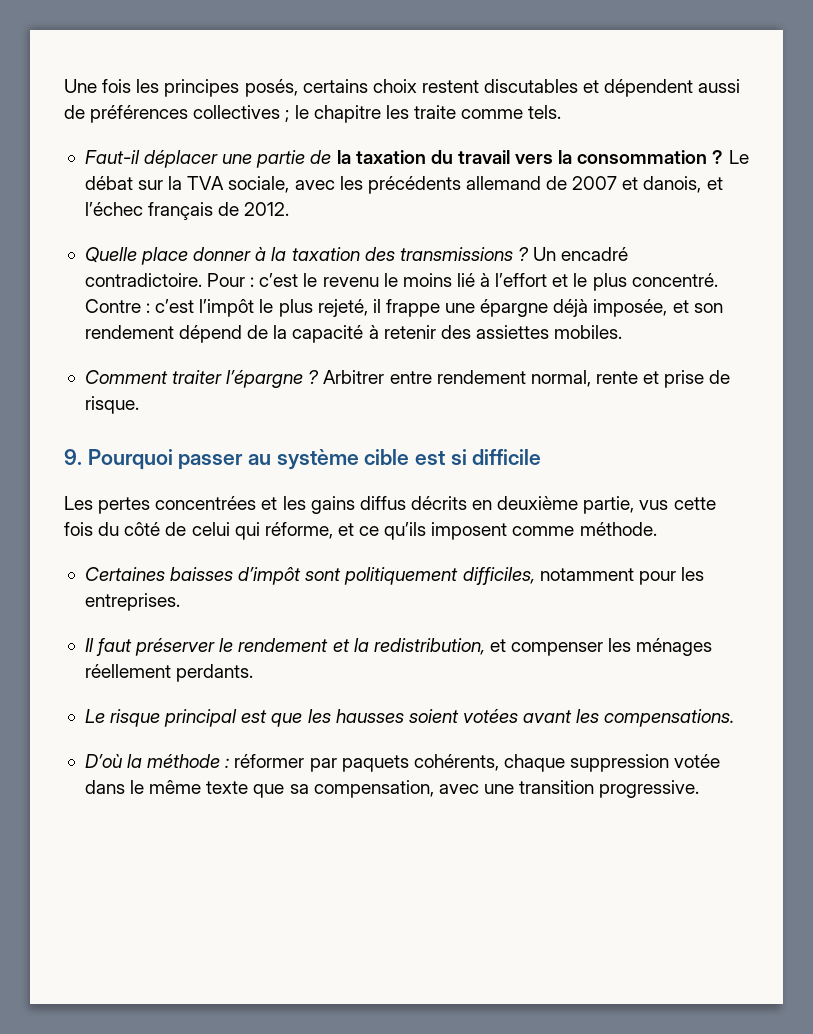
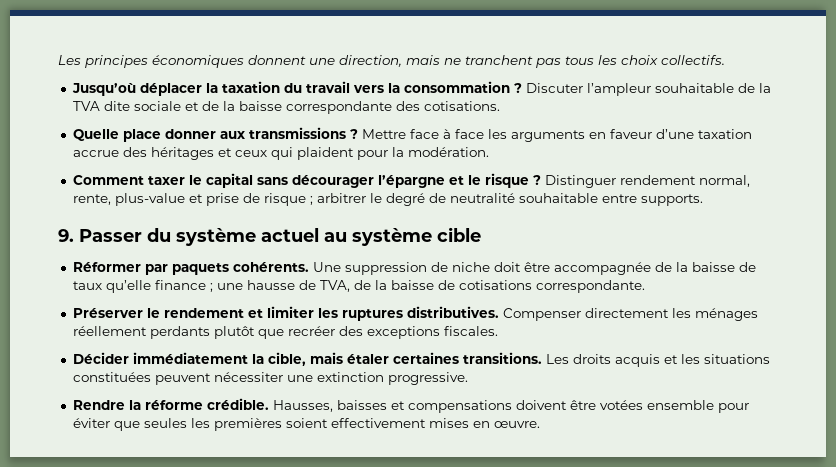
- Une fois les principes posés, certains choix restent discutables et dépendent aussi de préférences collectives ; le chapitre les traite comme tels.
- Faut-il déplacer une partie de la taxation du travail vers la consommation ?
+ Les principes économiques donnent une direction, mais ne tranchent pas tous les choix collectifs.
+ Jusqu’où déplacer la taxation du travail vers la consommation ?
- Le débat sur la TVA sociale, avec les précédents allemand de 2007 et danois, et l’échec français de 2012.
- Quelle place donner à la taxation des transmissions ? Un encadré contradictoire. Pour : c’est le revenu le moins lié à l’effort et le plus concentré. Contre : c’est l’impôt le plus rejeté, il frappe une épargne déjà imposée, et son rendement dépend de la capacité à retenir des assiettes mobiles.
- Comment traiter l’épargne ? Arbitrer entre rendement normal, rente et prise de risque.
- 9. Pourquoi passer au système cible est si difficile
- Les pertes concentrées et les gains diffus décrits en deuxième partie, vus cette fois du côté de celui qui réforme, et ce qu’ils imposent comme méthode.
- Certaines baisses d’impôt sont politiquement difficiles, notamment pour les entreprises.
- Il faut préserver le rendement et la redistribution, et compenser les ménages réellement perdants.
- Le risque principal est que les hausses soient votées avant les compensations.
- D’où la méthode : réformer par paquets cohérents, chaque suppression votée dans le même texte que sa compensation, avec une transition progressive.
+ Discuter l’ampleur souhaitable de la TVA dite sociale et de la baisse correspondante des cotisations.
+ Quelle place donner aux transmissions ? Mettre face à face les arguments en faveur d’une taxation accrue des héritages et ceux qui plaident pour la modération.
+ Comment taxer le capital sans décourager l’épargne et le risque ? Distinguer rendement normal, rente, plus-value et prise de risque ; arbitrer le degré de neutralité souhaitable entre supports.
+ 9. Passer du système actuel au système cible
+ Réformer par paquets cohérents. Une suppression de niche doit être accompagnée de la baisse de taux qu’elle finance ; une hausse de TVA, de la baisse de cotisations correspondante.
+ Préserver le rendement et limiter les ruptures distributives. Compenser directement les ménages réellement perdants plutôt que recréer des exceptions fiscales.
+ Décider immédiatement la cible, mais étaler certaines transitions. Les droits acquis et les situations constituées peuvent nécessiter une extinction progressive.
+ Rendre la réforme crédible. Hausses, baisses et compensations doivent être votées ensemble pour éviter que seules les premières soient effectivement mises en œuvre.

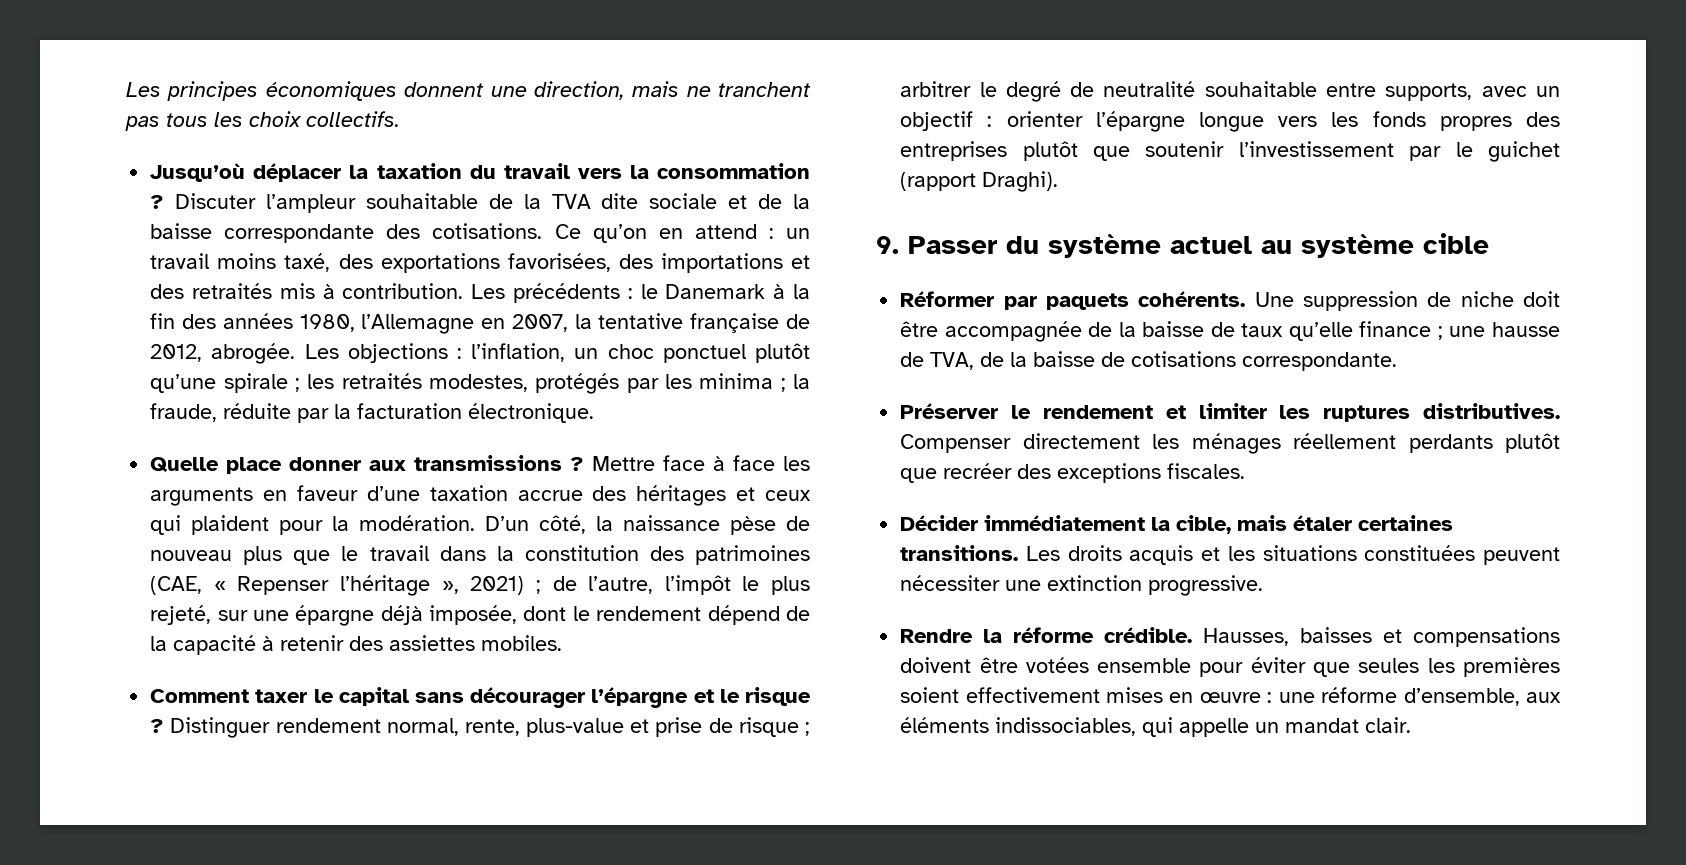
+ Ce qu’on en attend : un travail moins taxé, des exportations favorisées, des importations et des retraités mis à contribution. Les précédents : le Danemark à la fin des années 1980, l’Allemagne en 2007, la tentative française de 2012, abrogée. Les objections : l’inflation, un choc ponctuel plutôt qu’une spirale ; les retraités modestes, protégés par les minima ; la fraude, réduite par la facturation électronique.
+ D’un côté, la naissance pèse de nouveau plus que le travail dans la constitution des patrimoines (CAE, « Repenser l’héritage », 2021) ; de l’autre, l’impôt le plus rejeté, sur une épargne déjà imposée, dont le rendement dépend de la capacité à retenir des assiettes mobiles.
- Distinguer rendement normal, rente, plus-value et prise de risque ; arbitrer le degré de neutralité souhaitable entre supports.
+ Distinguer rendement normal, rente, plus-value et prise de risque ; arbitrer le degré de neutralité souhaitable entre supports, avec un objectif : orienter l’épargne longue vers les fonds propres des entreprises plutôt que soutenir l’investissement par le guichet (rapport Draghi).
- Hausses, baisses et compensations doivent être votées ensemble pour éviter que seules les premières soient effectivement mises en œuvre.
+ Hausses, baisses et compensations doivent être votées ensemble pour éviter que seules les premières soient effectivement mises en œuvre : une réforme d’ensemble, aux éléments indissociables, qui appelle un mandat clair.

